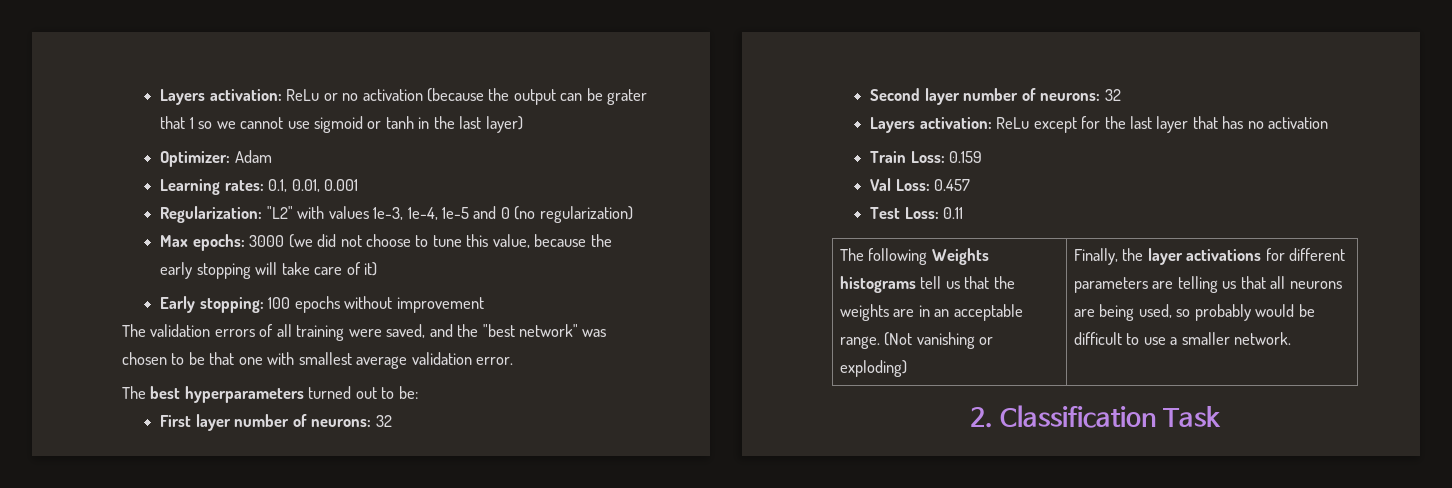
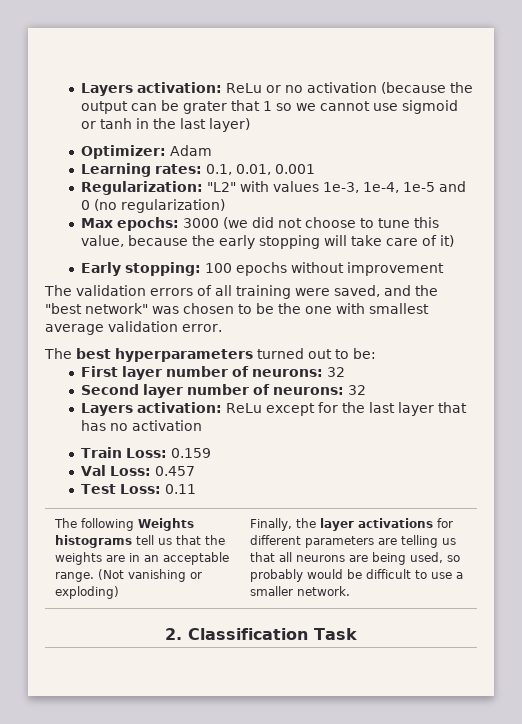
- The validation errors of all training were saved, and the "best network" was chosen to be that one with smallest average validation error.
+ The validation errors of all training were saved, and the "best network" was chosen to be the one with smallest average validation error.

